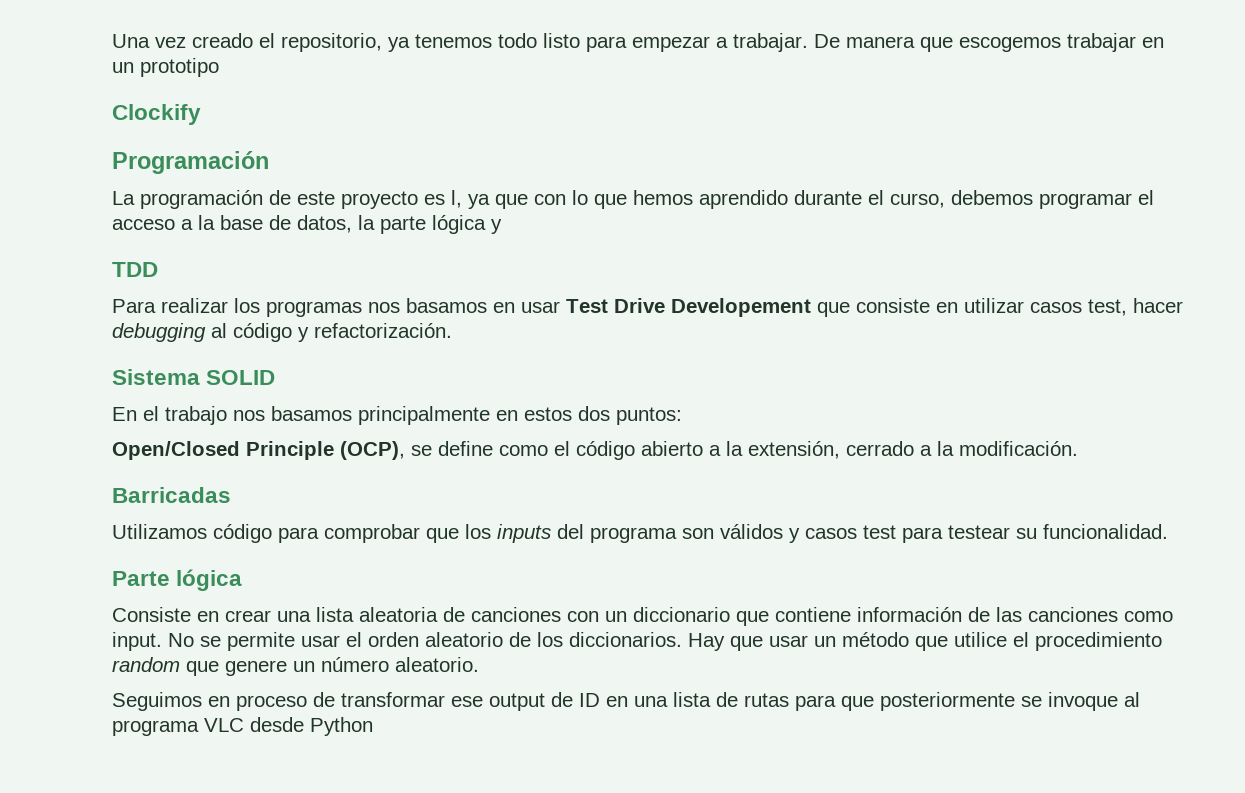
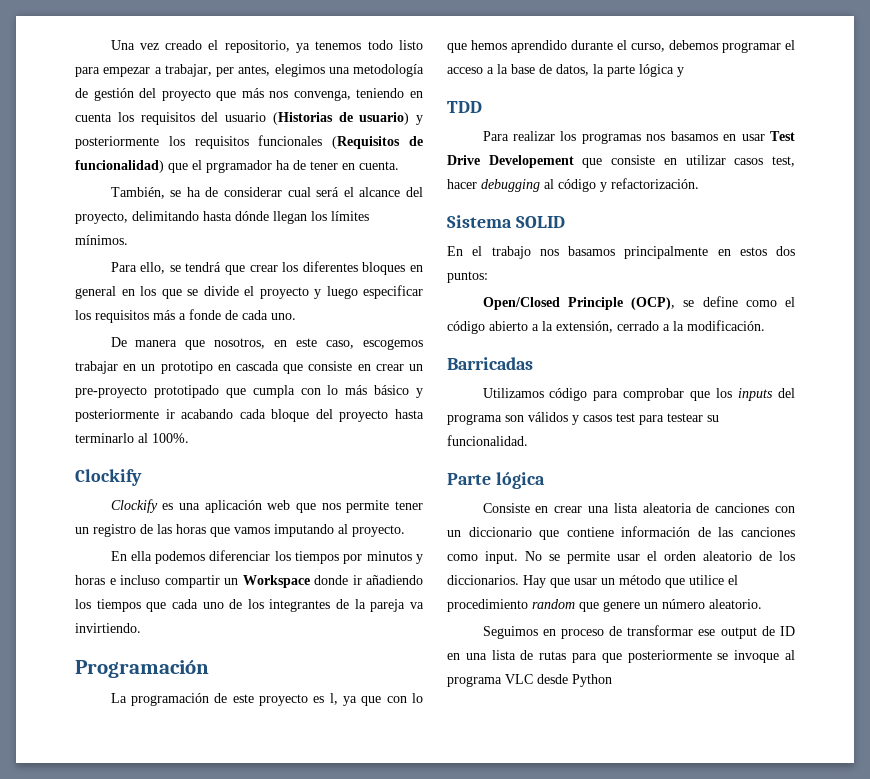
- Una vez creado el repositorio, ya tenemos todo listo para empezar a trabajar. De manera que escogemos trabajar en un prototipo
+ Una vez creado el repositorio, ya tenemos todo listo para empezar a trabajar, per antes, elegimos una metodología de gestión del proyecto que más nos convenga, teniendo en cuenta los requisitos del usuario (Historias de usuario) y posteriormente los requisitos funcionales (Requisitos de funcionalidad) que el prgramador ha de tener en cuenta.
+ También, se ha de considerar cual será el alcance del proyecto, delimitando hasta dónde llegan los límites mínimos.
+ Para ello, se tendrá que crear los diferentes bloques en general en los que se divide el proyecto y luego especificar los requisitos más a fonde de cada uno.
+ De manera que nosotros, en este caso, escogemos trabajar en un prototipo en cascada que consiste en crear un pre-proyecto prototipado que cumpla con lo más básico y posteriormente ir acabando cada bloque del proyecto hasta terminarlo al 100%.
  Clockify
+ Clockify es una aplicación web que nos permite tener un registro de las horas que vamos imputando al proyecto.
+ En ella podemos diferenciar los tiempos por minutos y horas e incluso compartir un Workspace donde ir añadiendo los tiempos que cada uno de los integrantes de la pareja va invirtiendo.

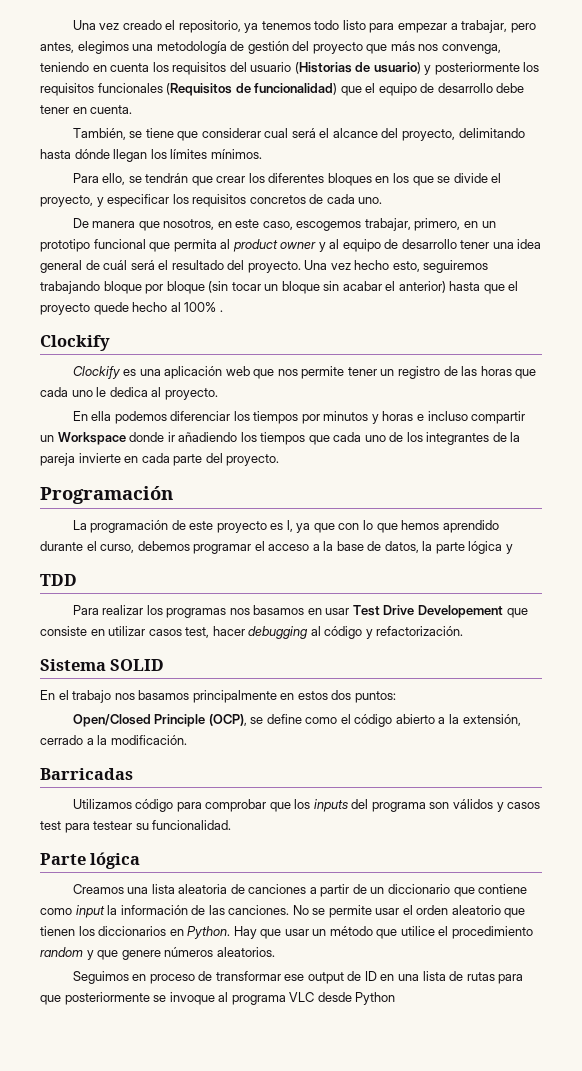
- Una vez creado el repositorio, ya tenemos todo listo para empezar a trabajar, per antes, elegimos una metodología de gestión del proyecto que más nos convenga, teniendo en cuenta los requisitos del usuario (Historias de usuario) y posteriormente los requisitos funcionales (Requisitos de funcionalidad) que el prgramador ha de tener en cuenta.
+ Una vez creado el repositorio, ya tenemos todo listo para empezar a trabajar, pero antes, elegimos una metodología de gestión del proyecto que más nos convenga, teniendo en cuenta los requisitos del usuario (Historias de usuario) y posteriormente los requisitos funcionales (Requisitos de funcionalidad) que el equipo de desarrollo debe tener en cuenta.
- También, se ha de considerar cual será el alcance del proyecto, delimitando hasta dónde llegan los límites mínimos.
+ También, se tiene que considerar cual será el alcance del proyecto, delimitando hasta dónde llegan los límites mínimos.
- Para ello, se tendrá que crear los diferentes bloques en general en los que se divide el proyecto y luego especificar los requisitos más a fonde de cada uno.
+ Para ello, se tendrán que crear los diferentes bloques en los que se divide el proyecto, y especificar los requisitos concretos de cada uno.
- De manera que nosotros, en este caso, escogemos trabajar en un prototipo en cascada que consiste en crear un pre-proyecto prototipado que cumpla con lo más básico y posteriormente ir acabando cada bloque del proyecto hasta terminarlo al 100%.
+ De manera que nosotros, en este caso, escogemos trabajar, primero, en un prototipo funcional que permita al product owner y al equipo de desarrollo tener una idea general de cuál será el resultado del proyecto. Una vez hecho esto, seguiremos trabajando bloque por bloque (sin tocar un bloque sin acabar el anterior) hasta que el proyecto quede hecho al 100% .
- Clockify es una aplicación web que nos permite tener un registro de las horas que vamos imputando al proyecto.
+ Clockify es una aplicación web que nos permite tener un registro de las horas que cada uno le dedica al proyecto.
- En ella podemos diferenciar los tiempos por minutos y horas e incluso compartir un Workspace donde ir añadiendo los tiempos que cada uno de los integrantes de la pareja va invirtiendo.
+ En ella podemos diferenciar los tiempos por minutos y horas e incluso compartir un Workspace donde ir añadiendo los tiempos que cada uno de los integrantes de la pareja invierte en cada parte del proyecto.
- Consiste en crear una lista aleatoria de canciones con un diccionario que contiene información de las canciones como input.
+ Creamos una lista aleatoria de canciones a partir de un diccionario que contiene como input la información de las canciones.
- No se permite usar el orden aleatorio de los diccionarios.
+ No se permite usar el orden aleatorio que tienen los diccionarios en Python.
- Hay que usar un método que utilice el procedimiento random que genere un número aleatorio.
+ Hay que usar un método que utilice el procedimiento random y que genere números aleatorios.

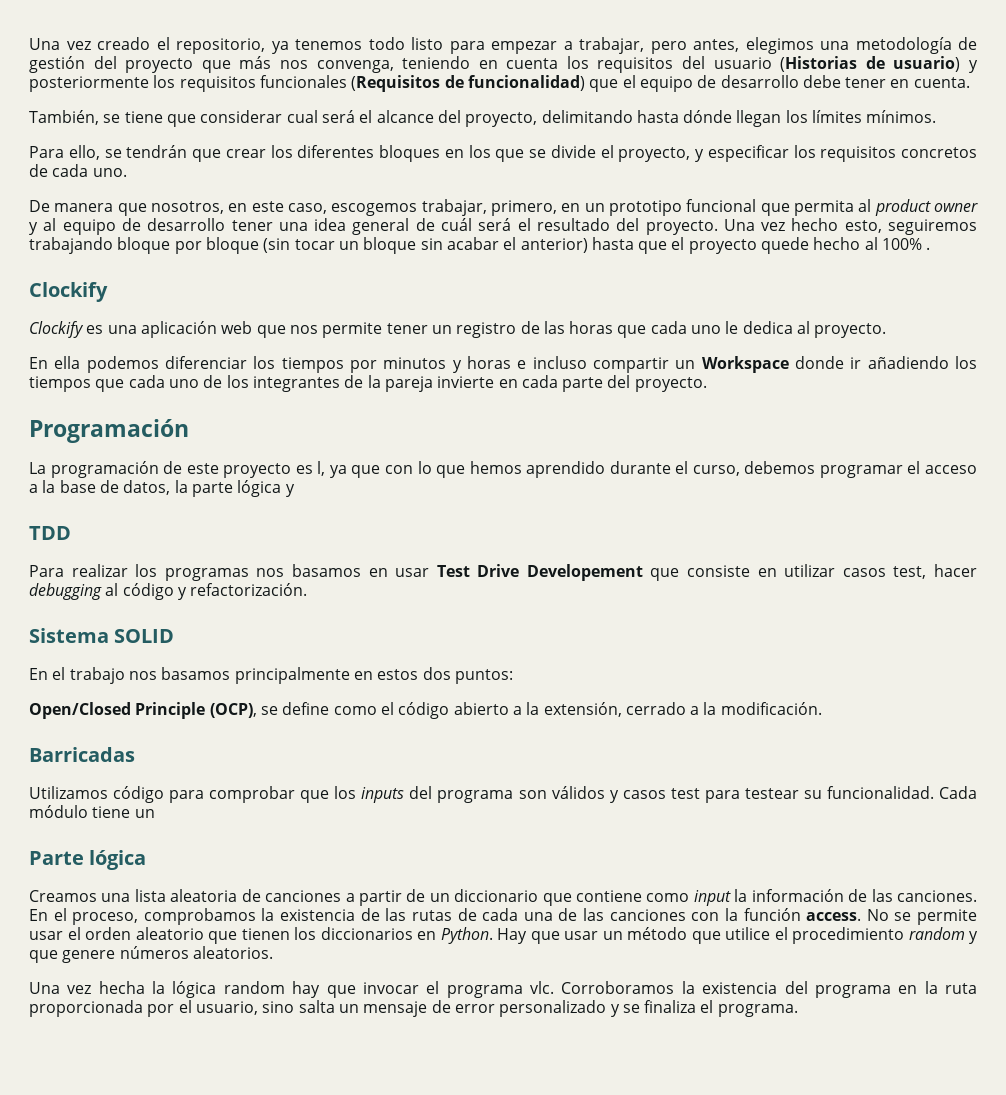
+ Cada módulo tiene un
+ En el proceso, comprobamos la existencia de las rutas de cada una de las canciones con la función access.
- Seguimos en proceso de transformar ese output de ID en una lista de rutas para que posteriormente se invoque al programa VLC desde Python
+ Una vez hecha la lógica random hay que invocar el programa vlc. Corroboramos la existencia del programa en la ruta proporcionada por el usuario, sino salta un mensaje de error personalizado y se finaliza el programa.

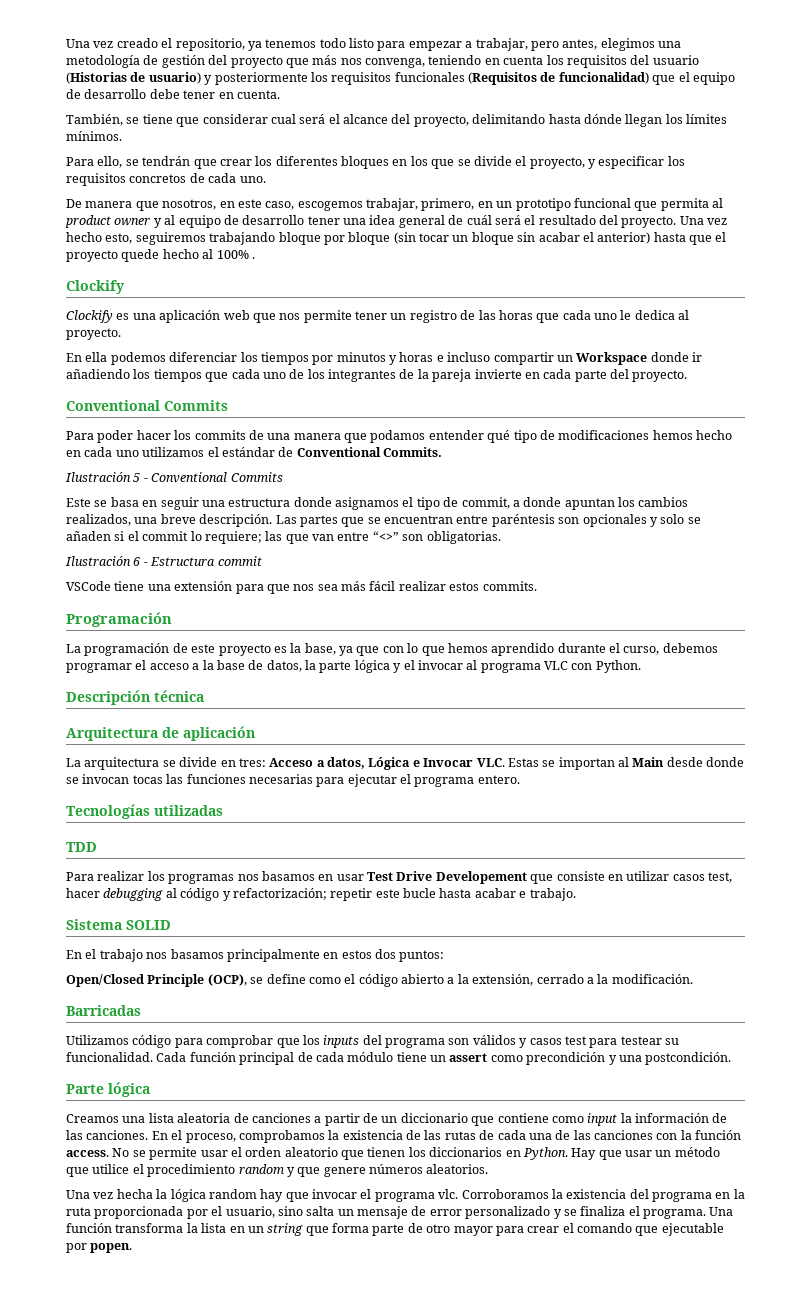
  En ella podemos diferenciar los tiempos por minutos y horas e incluso compartir un Workspace donde ir añadiendo los tiempos que cada uno de los integrantes de la pareja invierte en cada parte del proyecto.
+ Conventional Commits
+ Para poder hacer los commits de una manera que podamos entender qué tipo de modificaciones hemos hecho en cada uno utilizamos el estándar de Conventional Commits.
+ Ilustración 5 - Conventional Commits
+ Este se basa en seguir una estructura donde asignamos el tipo de commit, a donde apuntan los cambios realizados, una breve descripción. Las partes que se encuentran entre paréntesis son opcionales y solo se añaden si el commit lo requiere; las que van entre “<>” son obligatorias.
+ Ilustración 6 - Estructura commit
+ VSCode tiene una extensión para que nos sea más fácil realizar estos commits.
- La programación de este proyecto es l, ya que con lo que hemos aprendido durante el curso, debemos programar el acceso a la base de datos, la parte lógica y
+ La programación de este proyecto es la base, ya que con lo que hemos aprendido durante el curso, debemos programar el acceso a la base de datos, la parte lógica y el invocar al programa VLC con Python.
+ Descripción técnica
+ Arquitectura de aplicación
+ La arquitectura se divide en tres: Acceso a datos, Lógica e Invocar VLC. Estas se importan al Main desde donde se invocan tocas las funciones necesarias para ejecutar el programa entero.
+ Tecnologías utilizadas
- Para realizar los programas nos basamos en usar Test Drive Developement que consiste en utilizar casos test, hacer debugging al código y refactorización.
+ Para realizar los programas nos basamos en usar Test Drive Developement que consiste en utilizar casos test, hacer debugging al código y refactorización; repetir este bucle hasta acabar e trabajo.
- Cada módulo tiene un
+ Cada función principal de cada módulo tiene un assert como precondición y una postcondición.
+ Una función transforma la lista en un string que forma parte de otro mayor para crear el comando que ejecutable por popen.

